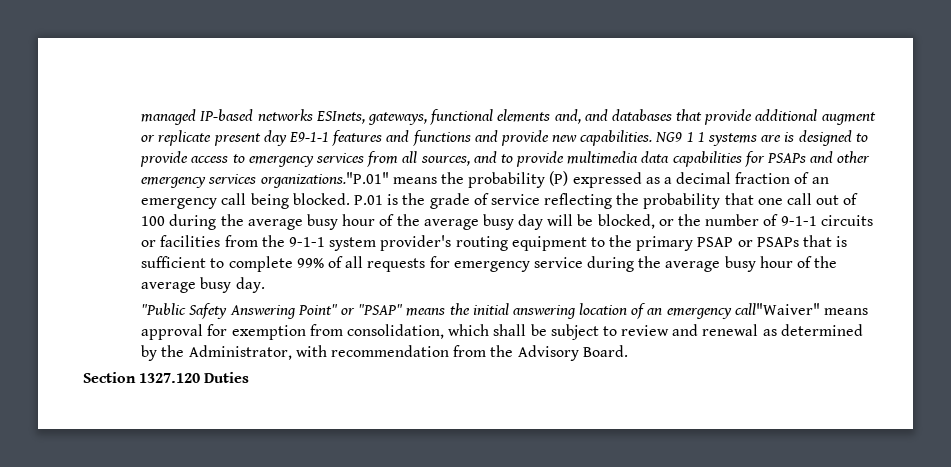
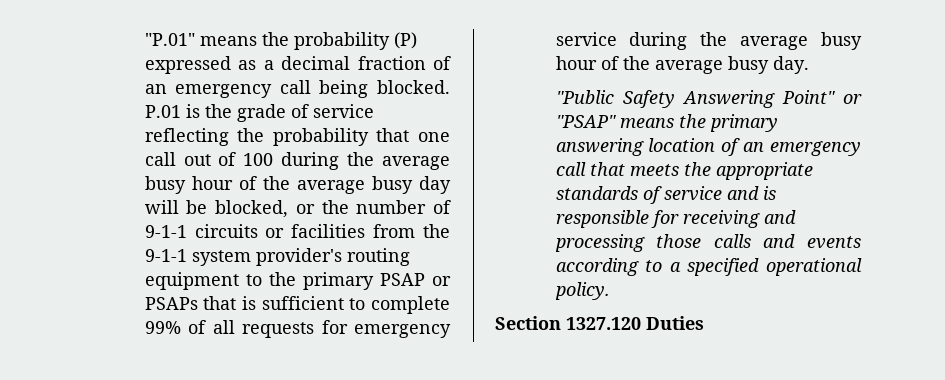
- managed IP-based networks ESInets, gateways, functional elements and, and databases that provide additional augment or replicate present day E9-1-1 features and functions and provide new capabilities. NG9 1 1 systems are is designed to provide access to emergency services from all sources, and to provide multimedia data capabilities for PSAPs and other emergency services organizations."P.01" means the probability (P) expressed as a decimal fraction of an emergency call being blocked.
+ "P.01" means the probability (P) expressed as a decimal fraction of an emergency call being blocked.
- "Public Safety Answering Point" or "PSAP" means the initial answering location of an emergency call"Waiver" means approval for exemption from consolidation, which shall be subject to review and renewal as determined by the Administrator, with recommendation from the Advisory Board.
+ "Public Safety Answering Point" or "PSAP" means the primary answering location of an emergency call that meets the appropriate standards of service and is responsible for receiving and processing those calls and events according to a specified operational policy.

